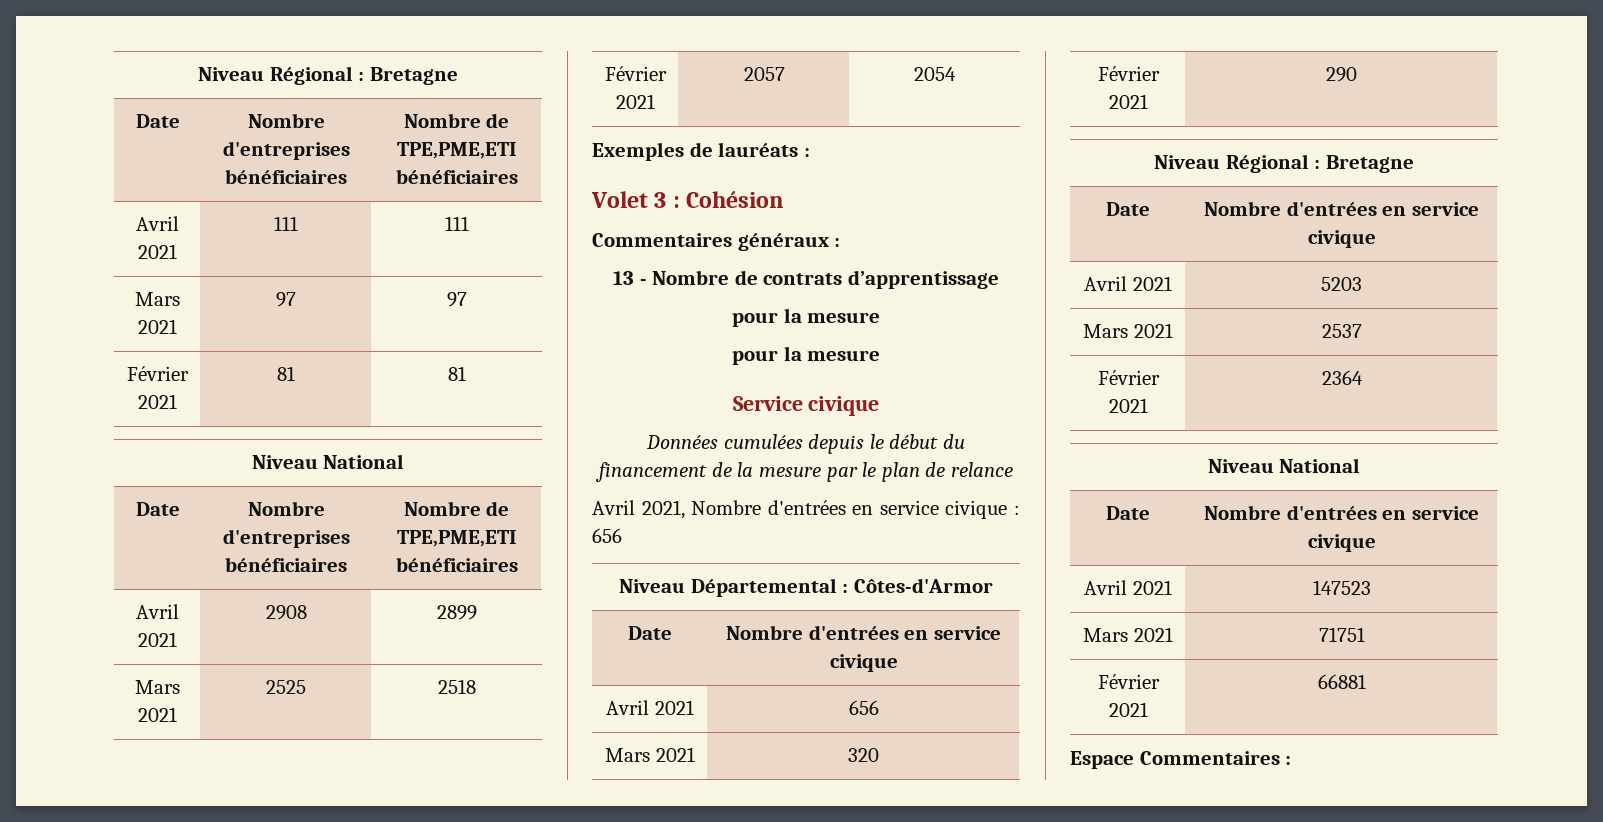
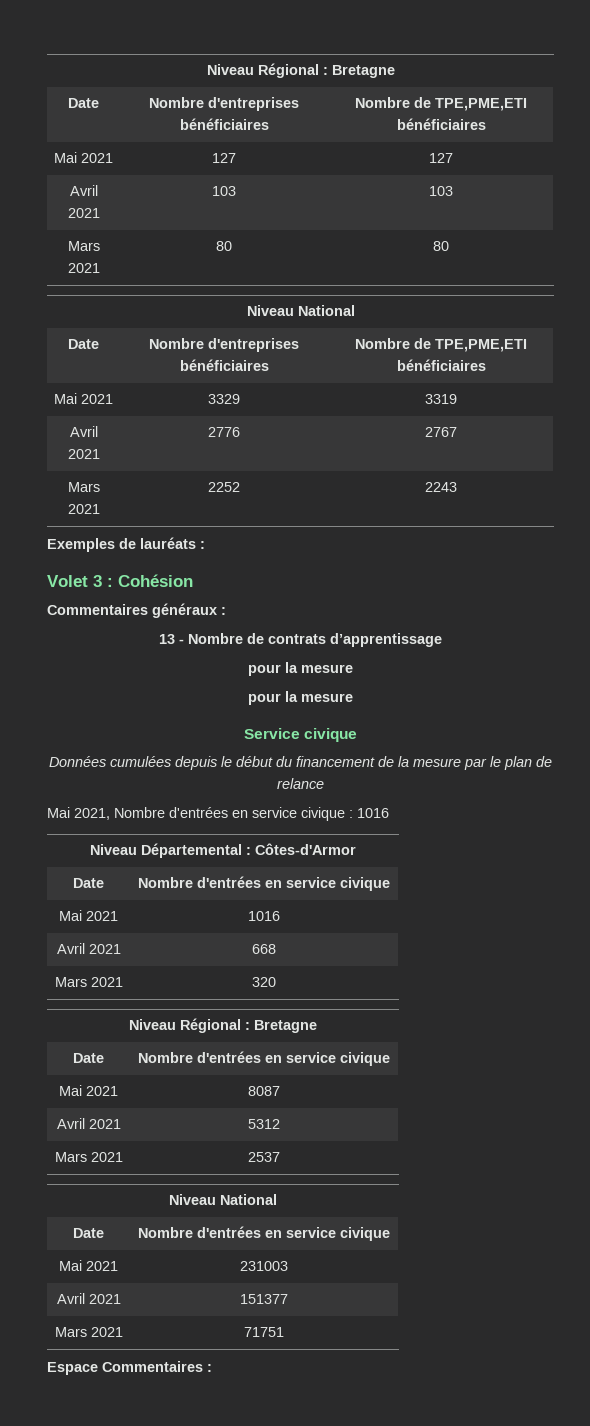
- Avril 2021 | 111 | 111
- Mars 2021 | 97 | 97
- Février 2021 | 81 | 81
+ Mai 2021 | 127 | 127
+ Avril 2021 | 103 | 103
+ Mars 2021 | 80 | 80
- Avril 2021 | 2908 | 2899
- Mars 2021 | 2525 | 2518
- Février 2021 | 2057 | 2054
+ Mai 2021 | 3329 | 3319
+ Avril 2021 | 2776 | 2767
+ Mars 2021 | 2252 | 2243
- Avril 2021, Nombre d'entrées en service civique : 656
+ Mai 2021, Nombre d'entrées en service civique : 1016
- Avril 2021 | 656
+ Mai 2021 | 1016
+ Avril 2021 | 668
- Février 2021 | 290
- Avril 2021 | 5203
+ Mai 2021 | 8087
+ Avril 2021 | 5312
- Février 2021 | 2364
- Avril 2021 | 147523
+ Mai 2021 | 231003
+ Avril 2021 | 151377
- Février 2021 | 66881

